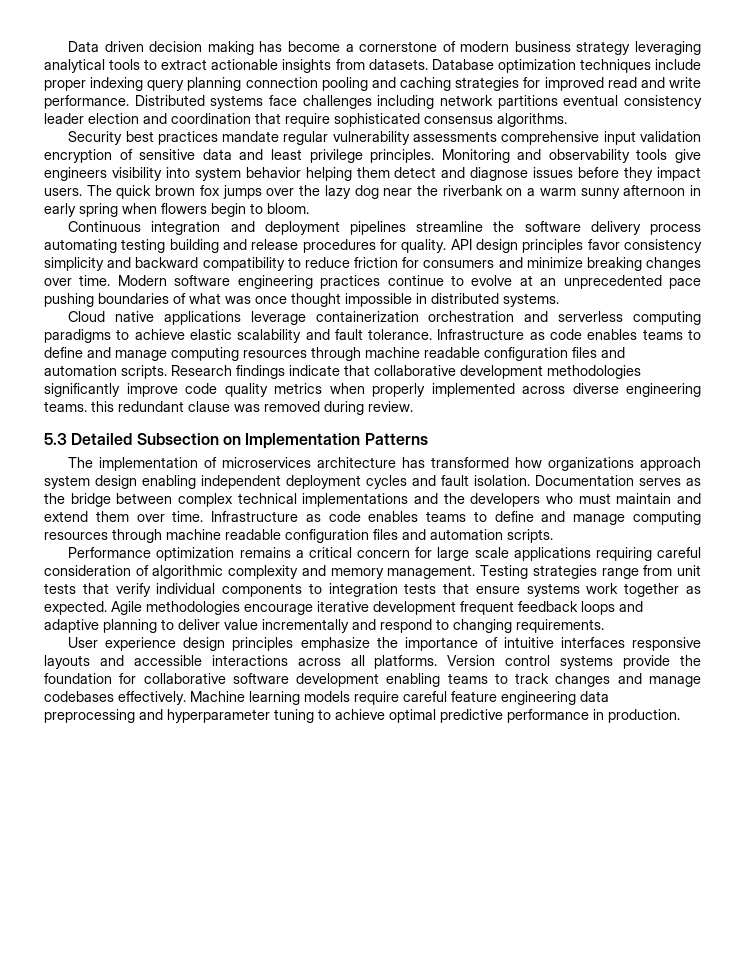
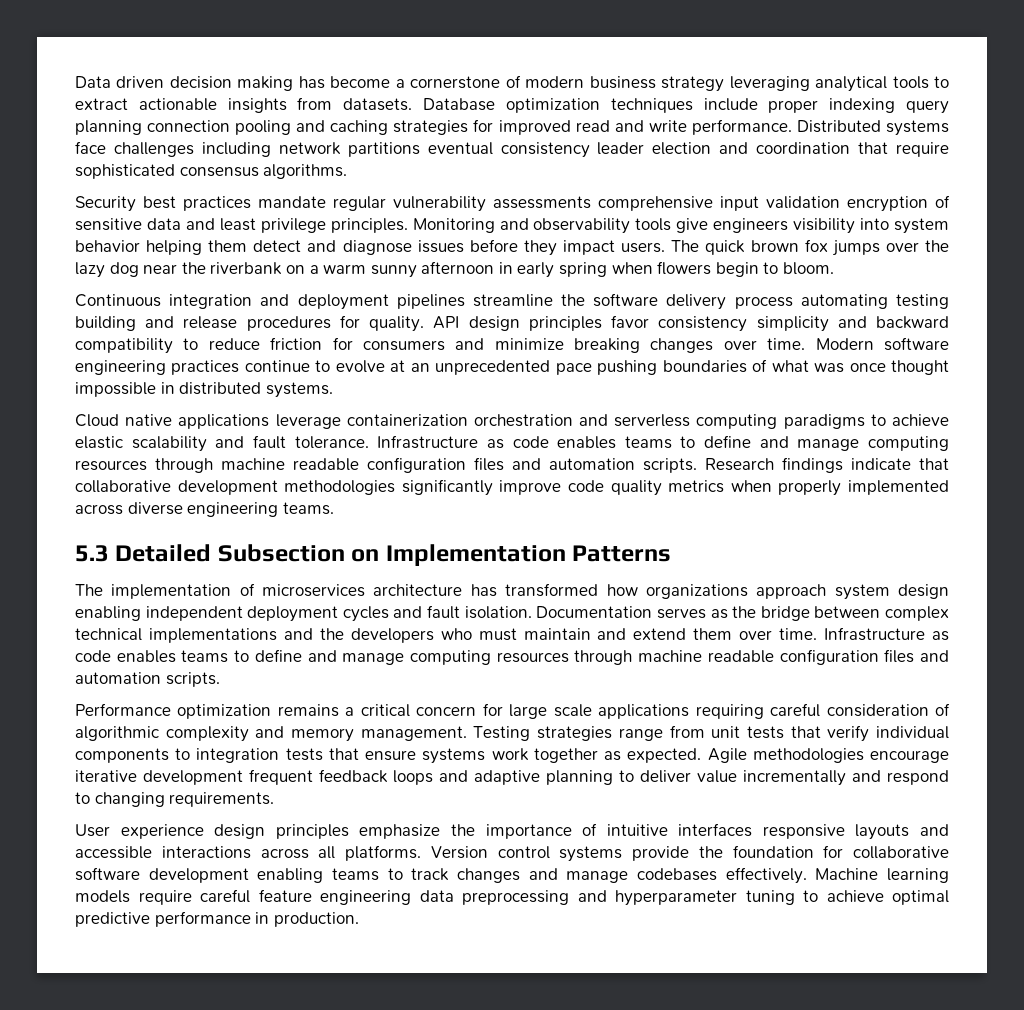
- Research findings indicate that collaborative development methodologies significantly improve code quality metrics when properly implemented across diverse engineering teams. this redundant clause was removed during review.
+ Research findings indicate that collaborative development methodologies significantly improve code quality metrics when properly implemented across diverse engineering teams.

